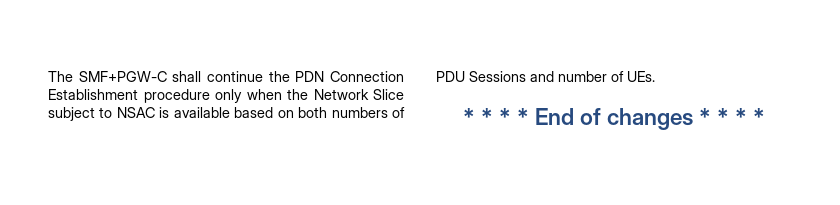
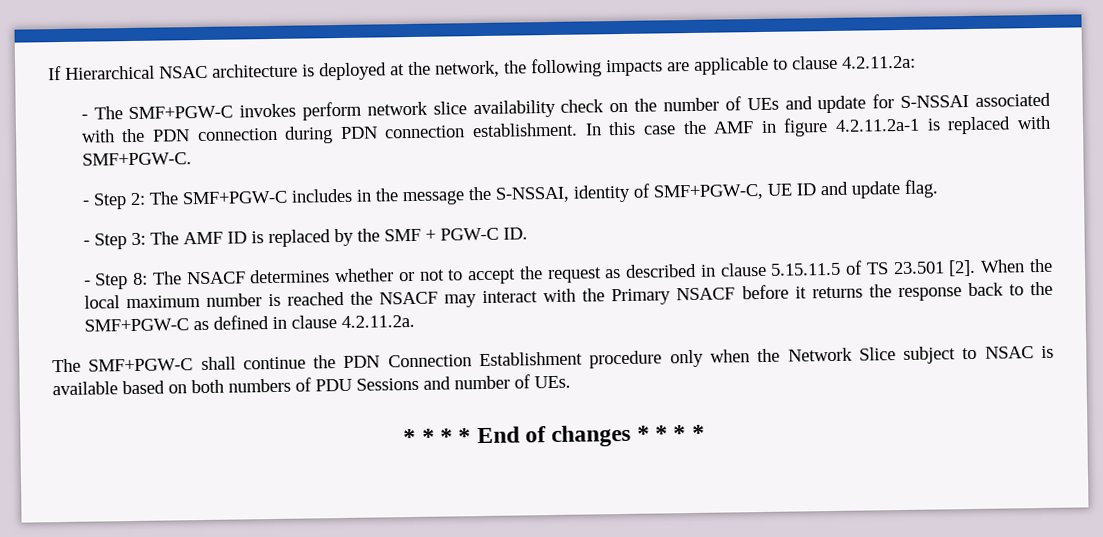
+ If Hierarchical NSAC architecture is deployed at the network, the following impacts are applicable to clause 4.2.11.2a:
+ - The SMF+PGW-C invokes perform network slice availability check on the number of UEs and update for S-NSSAI associated with the PDN connection during PDN connection establishment. In this case the AMF in figure 4.2.11.2a-1 is replaced with SMF+PGW-C.
+ - Step 2: The SMF+PGW-C includes in the message the S-NSSAI, identity of SMF+PGW-C, UE ID and update flag.
+ - Step 3: The AMF ID is replaced by the SMF + PGW-C ID.
+ - Step 8: The NSACF determines whether or not to accept the request as described in clause 5.15.11.5 of TS 23.501 [2]. When the local maximum number is reached the NSACF may interact with the Primary NSACF before it returns the response back to the SMF+PGW-C as defined in clause 4.2.11.2a.

